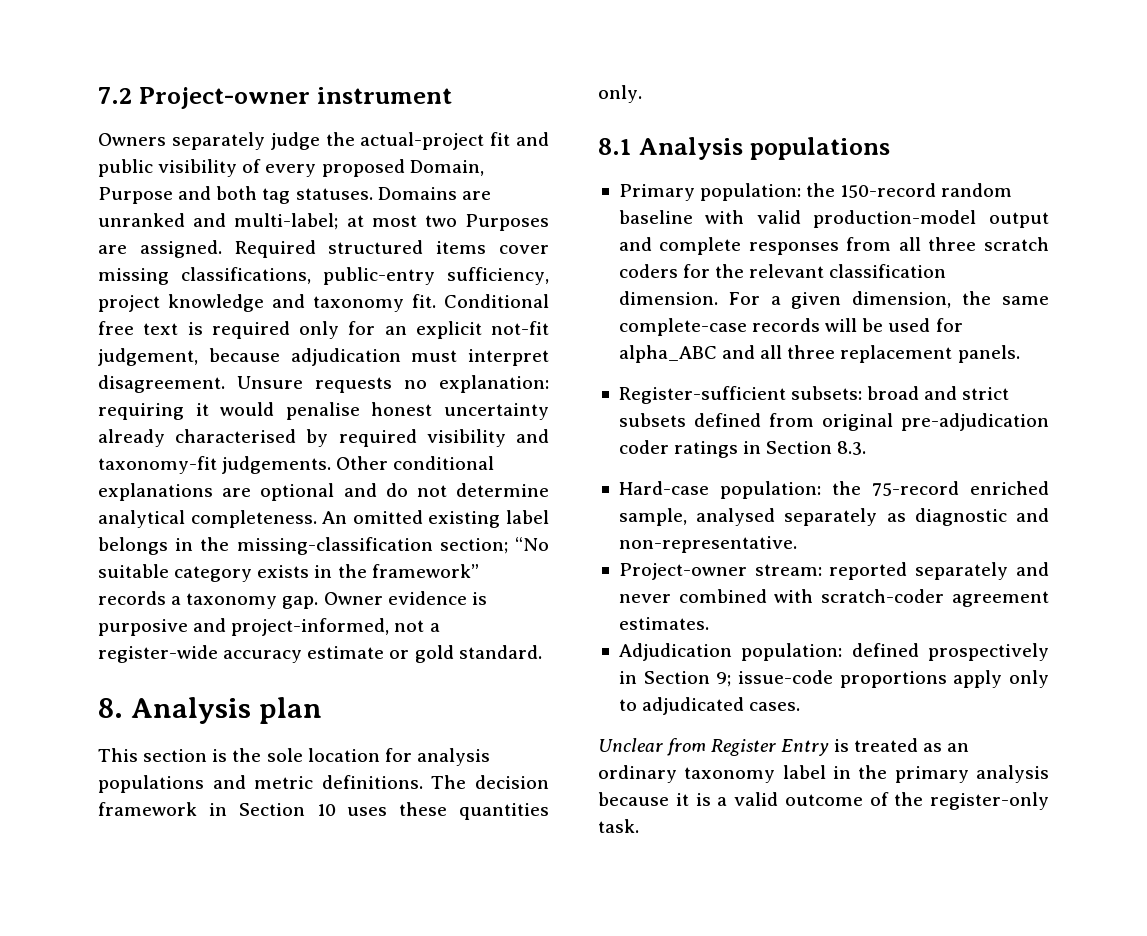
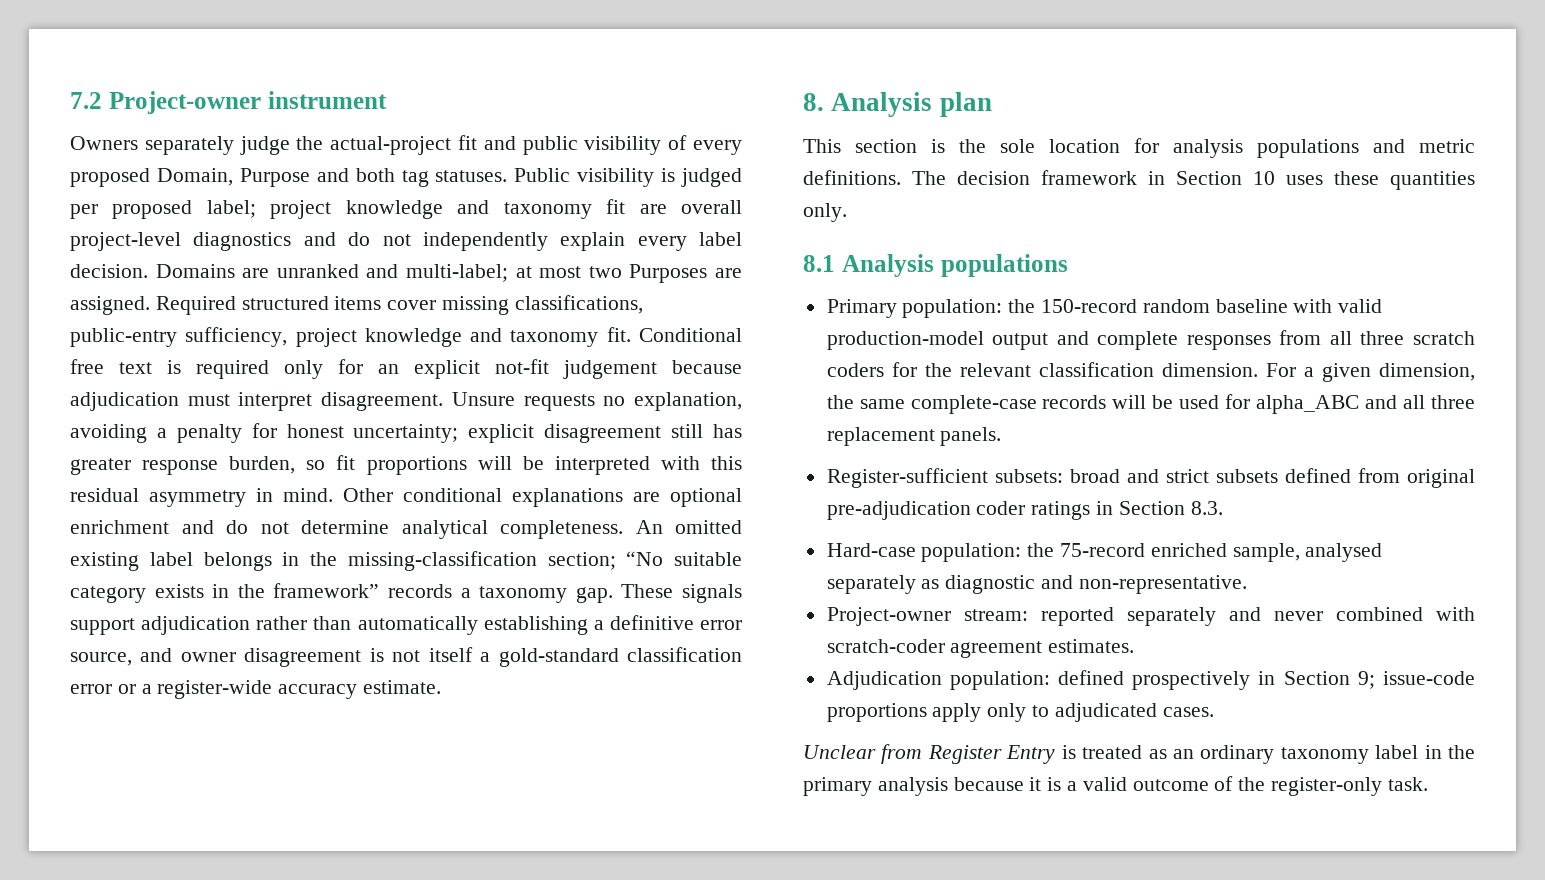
+ Public visibility is judged per proposed label; project knowledge and taxonomy fit are overall project-level diagnostics and do not independently explain every label decision.
- Conditional free text is required only for an explicit not-fit judgement, because adjudication must interpret disagreement.
+ Conditional free text is required only for an explicit not-fit judgement because adjudication must interpret disagreement.
- Unsure requests no explanation: requiring it would penalise honest uncertainty already characterised by required visibility and taxonomy-fit judgements.
+ Unsure requests no explanation, avoiding a penalty for honest uncertainty; explicit disagreement still has greater response burden, so fit proportions will be interpreted with this residual asymmetry in mind.
- Other conditional explanations are optional and do not determine analytical completeness.
+ Other conditional explanations are optional enrichment and do not determine analytical completeness.
- Owner evidence is purposive and project-informed, not a register-wide accuracy estimate or gold standard.
+ These signals support adjudication rather than automatically establishing a definitive error source, and owner disagreement is not itself a gold-standard classification error or a register-wide accuracy estimate.

